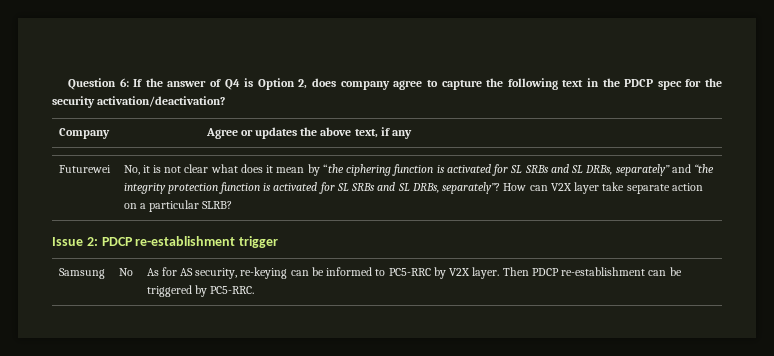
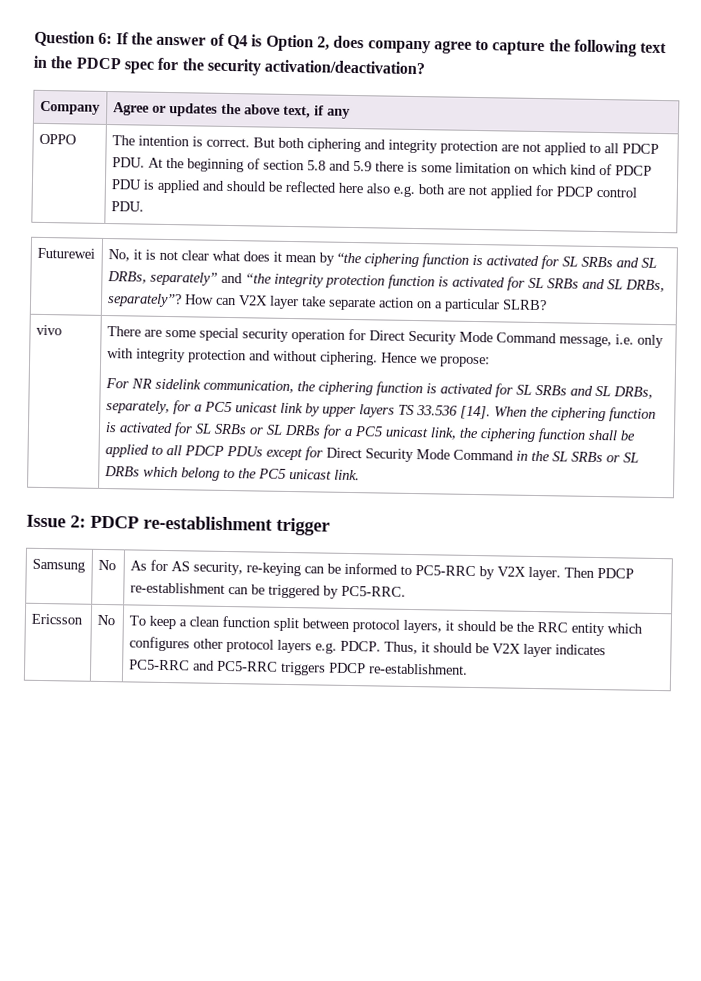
+ OPPO | The intention is correct. But both ciphering and integrity protection are not applied to all PDCP PDU. At the beginning of section 5.8 and 5.9 there is some limitation on which kind of PDCP PDU is applied and should be reflected here also e.g. both are not applied for PDCP control PDU.
+ vivo | There are some special security operation for Direct Security Mode Command message, i.e. only with integrity protection and without ciphering. Hence we propose:
+ For NR sidelink communication, the ciphering function is activated for SL SRBs and SL DRBs, separately, for a PC5 unicast link by upper layers TS 33.536 [14]. When the ciphering function is activated for SL SRBs or SL DRBs for a PC5 unicast link, the ciphering function shall be applied to all PDCP PDUs except for Direct Security Mode Command in the SL SRBs or SL DRBs which belong to the PC5 unicast link.
+ Ericsson | No | To keep a clean function split between protocol layers, it should be the RRC entity which configures other protocol layers e.g. PDCP. Thus, it should be V2X layer indicates PC5-RRC and PC5-RRC triggers PDCP re-establishment.

